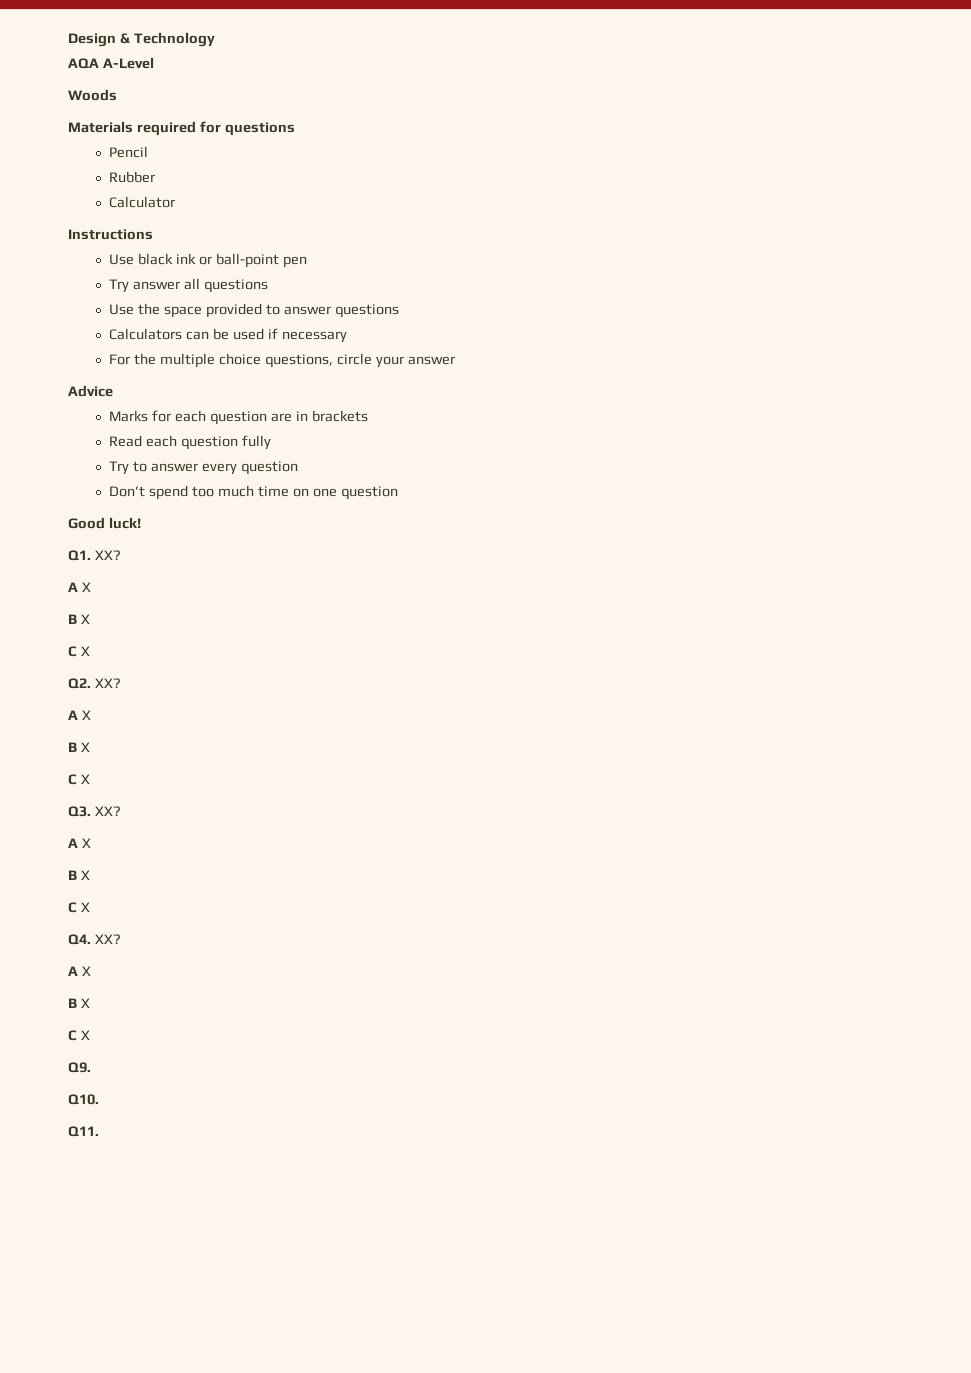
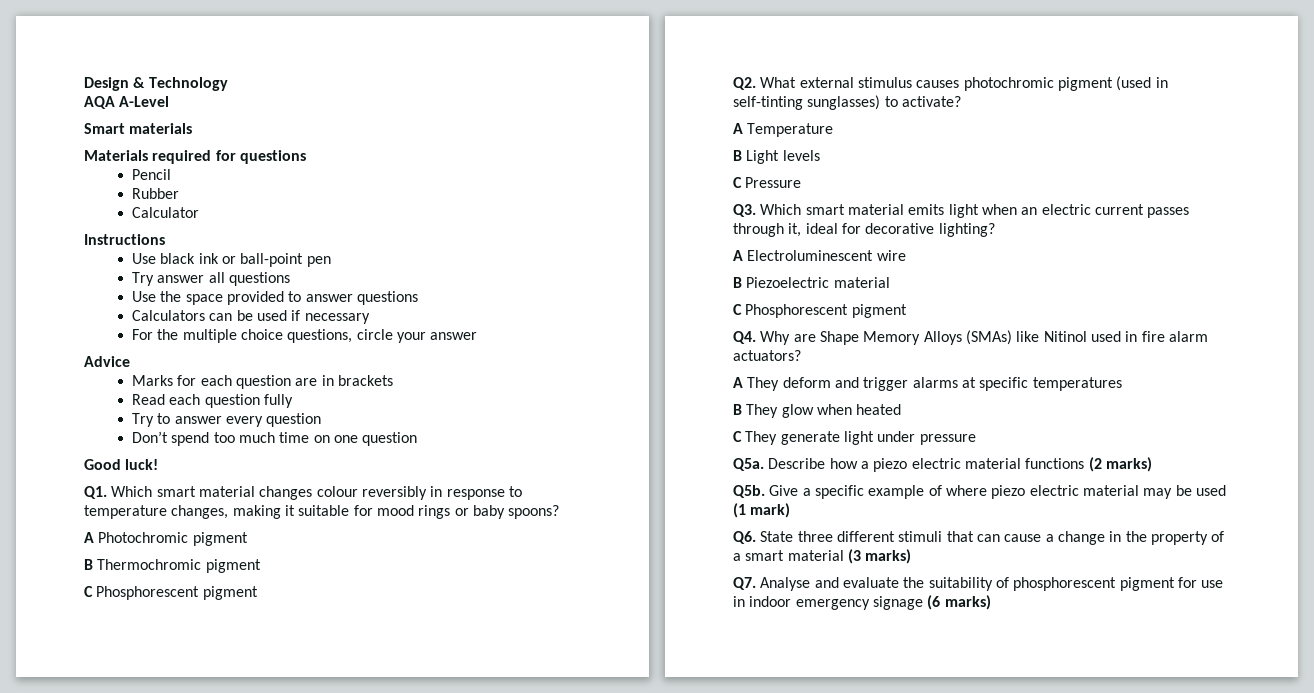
- Woods
+ Smart materials
- Q1. XX?
- A X
- B X
- C X
+ Q1. Which smart material changes colour reversibly in response to temperature changes, making it suitable for mood rings or baby spoons?
+ A Photochromic pigment
+ B Thermochromic pigment
+ C Phosphorescent pigment
- Q2. XX?
- A X
- B X
- C X
+ Q2. What external stimulus causes photochromic pigment (used in self-tinting sunglasses) to activate?
+ A Temperature
+ B Light levels
+ C Pressure
- Q3. XX?
- A X
- B X
- C X
+ Q3. Which smart material emits light when an electric current passes through it, ideal for decorative lighting?
+ A Electroluminescent wire
+ B Piezoelectric material
+ C Phosphorescent pigment
- Q4. XX?
- A X
- B X
- C X
- Q9.
- Q10.
- Q11.
+ Q4. Why are Shape Memory Alloys (SMAs) like Nitinol used in fire alarm actuators?
+ A They deform and trigger alarms at specific temperatures
+ B They glow when heated
+ C They generate light under pressure
+ Q5a. Describe how a piezo electric material functions (2 marks)
+ Q5b. Give a specific example of where piezo electric material may be used (1 mark)
+ Q6. State three different stimuli that can cause a change in the property of a smart material (3 marks)
+ Q7. Analyse and evaluate the suitability of phosphorescent pigment for use in indoor emergency signage (6 marks)

